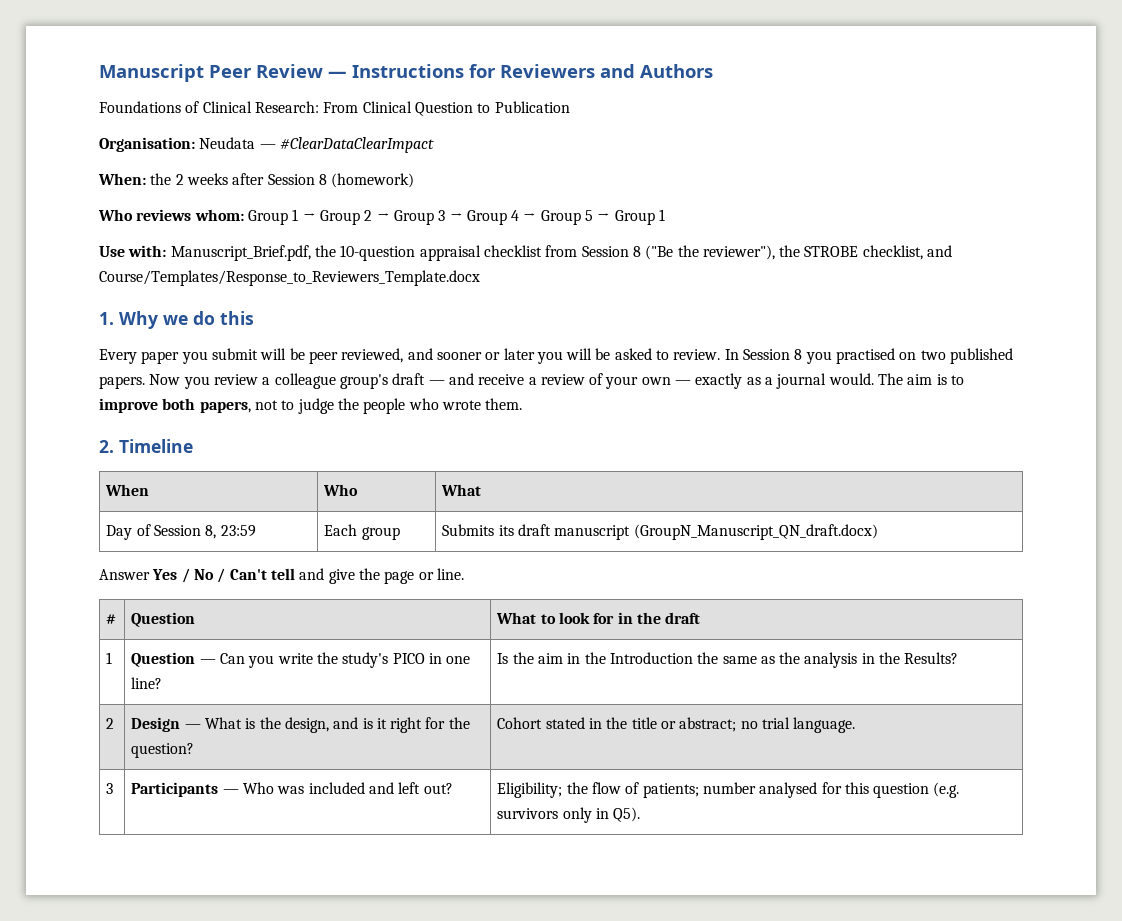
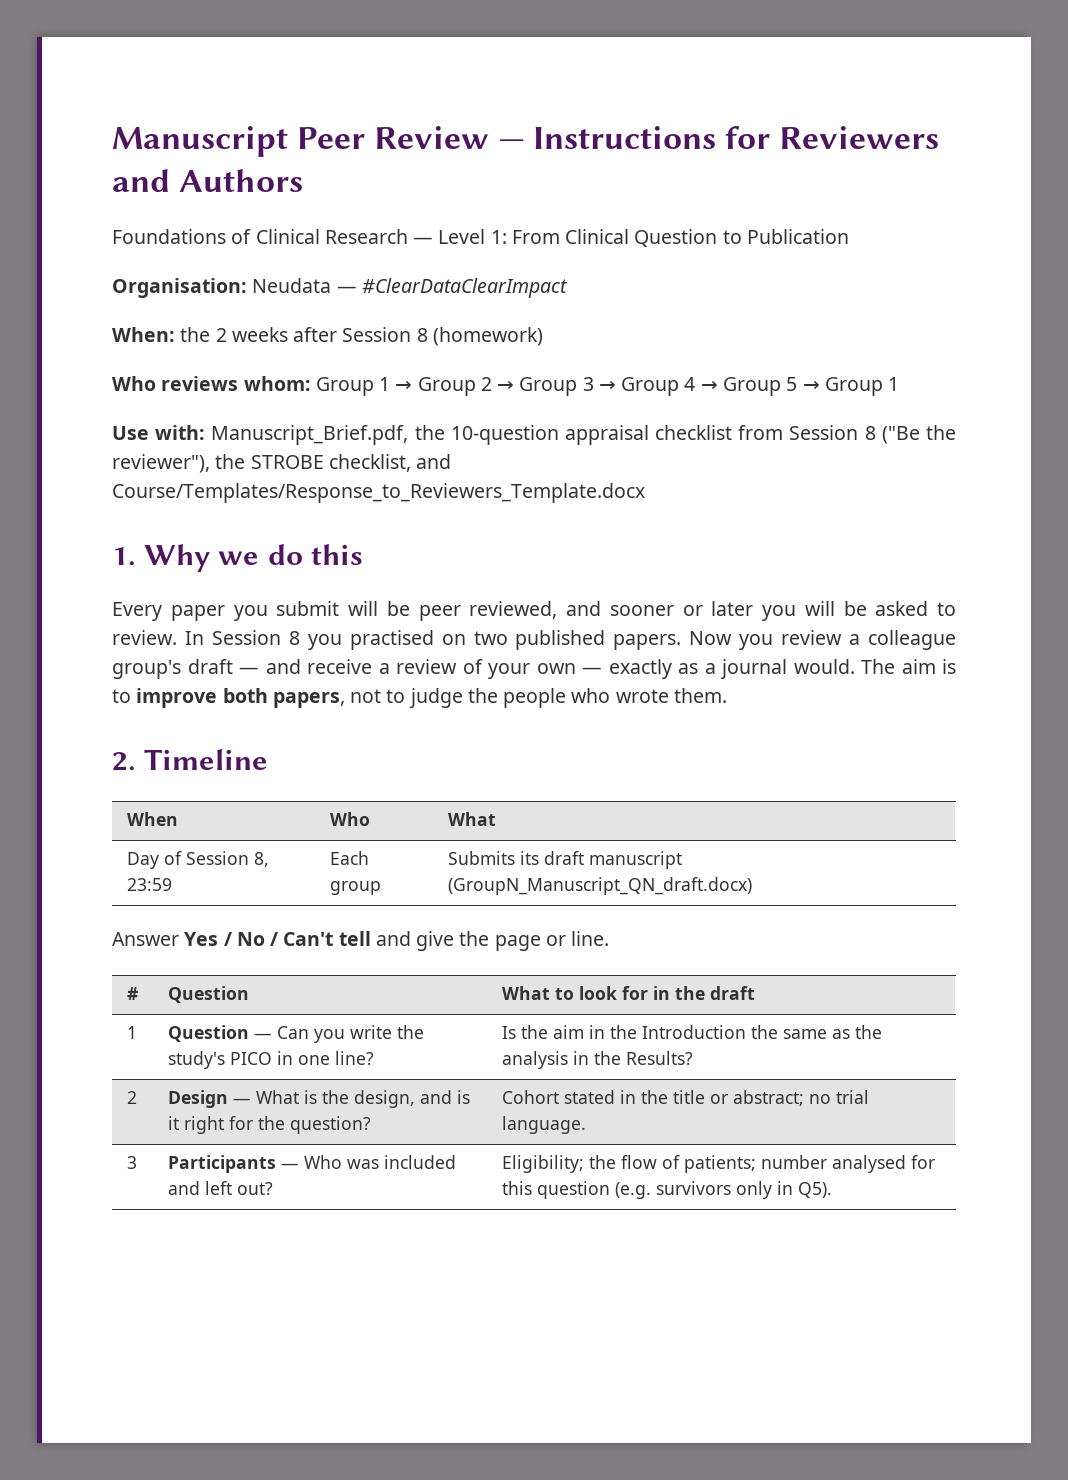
- Foundations of Clinical Research: From Clinical Question to Publication
+ Foundations of Clinical Research — Level 1: From Clinical Question to Publication

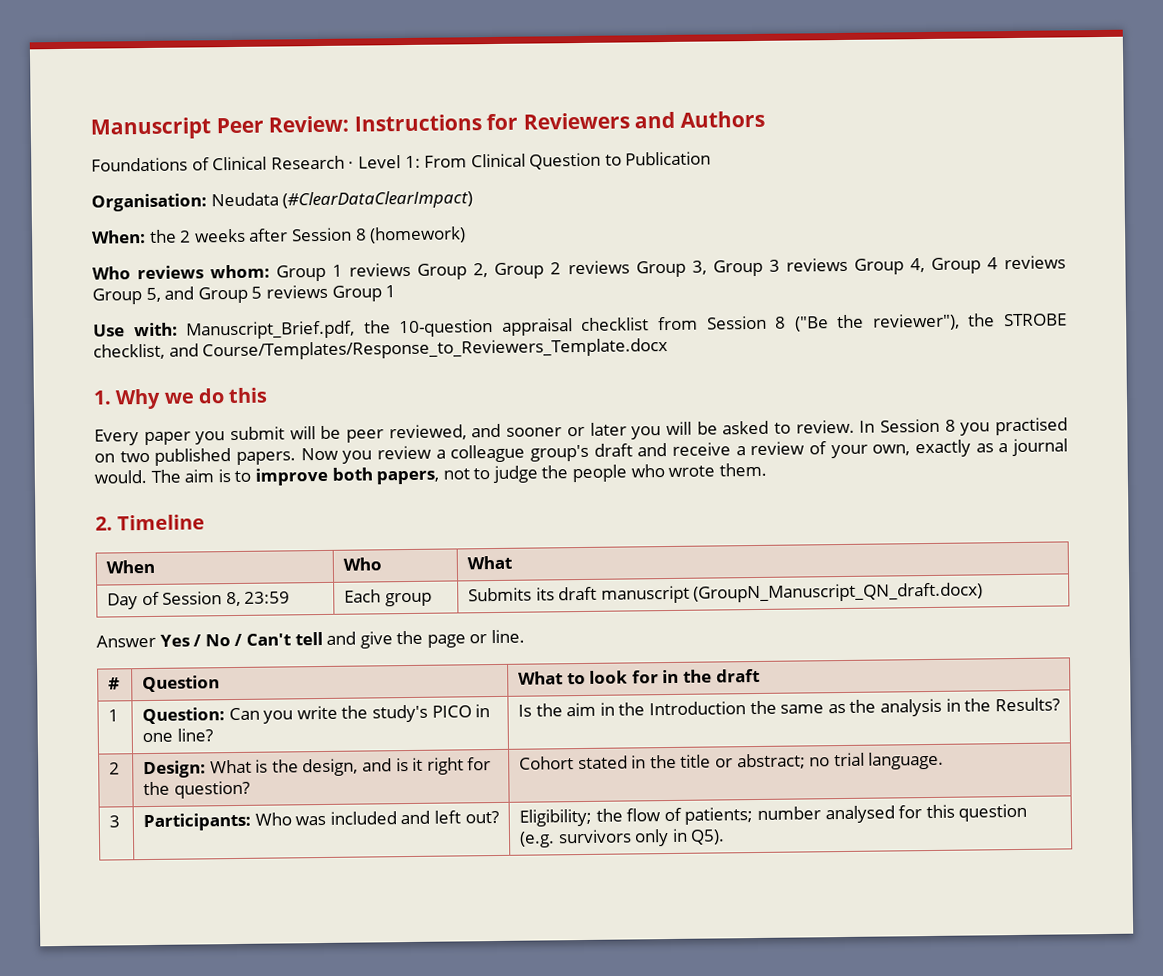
- Manuscript Peer Review — Instructions for Reviewers and Authors
+ Manuscript Peer Review: Instructions for Reviewers and Authors
- Foundations of Clinical Research — Level 1: From Clinical Question to Publication
+ Foundations of Clinical Research · Level 1: From Clinical Question to Publication
- Organisation: Neudata — #ClearDataClearImpact
+ Organisation: Neudata (#ClearDataClearImpact)
- Who reviews whom: Group 1 → Group 2 → Group 3 → Group 4 → Group 5 → Group 1
+ Who reviews whom: Group 1 reviews Group 2, Group 2 reviews Group 3, Group 3 reviews Group 4, Group 4 reviews Group 5, and Group 5 reviews Group 1
- Now you review a colleague group's draft — and receive a review of your own — exactly as a journal would.
+ Now you review a colleague group's draft and receive a review of your own, exactly as a journal would.
- 1 | Question — Can you write the study's PICO in one line? | Is the aim in the Introduction the same as the analysis in the Results?
+ 1 | Question: Can you write the study's PICO in one line? | Is the aim in the Introduction the same as the analysis in the Results?
- 2 | Design — What is the design, and is it right for the question? | Cohort stated in the title or abstract; no trial language.
+ 2 | Design: What is the design, and is it right for the question? | Cohort stated in the title or abstract; no trial language.
- 3 | Participants — Who was included and left out? | Eligibility; the flow of patients; number analysed for this question (e.g. survivors only in Q5).
+ 3 | Participants: Who was included and left out? | Eligibility; the flow of patients; number analysed for this question (e.g. survivors only in Q5).

